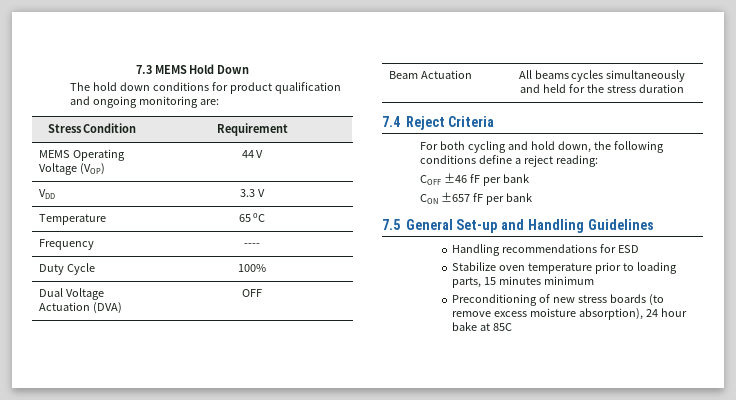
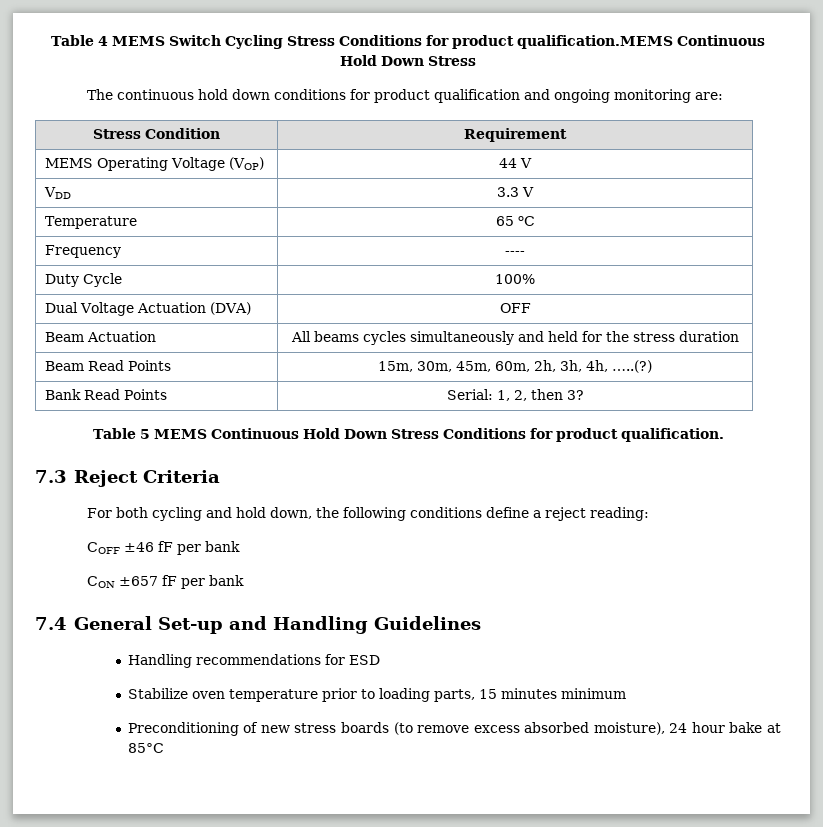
- 7.3 MEMS Hold Down
+ Table 4 MEMS Switch Cycling Stress Conditions for product qualification.MEMS Continuous Hold Down Stress
- The hold down conditions for product qualification and ongoing monitoring are:
+ The continuous hold down conditions for product qualification and ongoing monitoring are:
- 7.4 Reject Criteria
+ Beam Read Points | 15m, 30m, 45m, 60m, 2h, 3h, 4h, …..(?)
+ Bank Read Points | Serial: 1, 2, then 3?
+ Table 5 MEMS Continuous Hold Down Stress Conditions for product qualification.
+ 7.3 Reject Criteria
- 7.5 General Set-up and Handling Guidelines
+ 7.4 General Set-up and Handling Guidelines
- Preconditioning of new stress boards (to remove excess moisture absorption), 24 hour bake at 85C
+ Preconditioning of new stress boards (to remove excess absorbed moisture), 24 hour bake at 85°C

